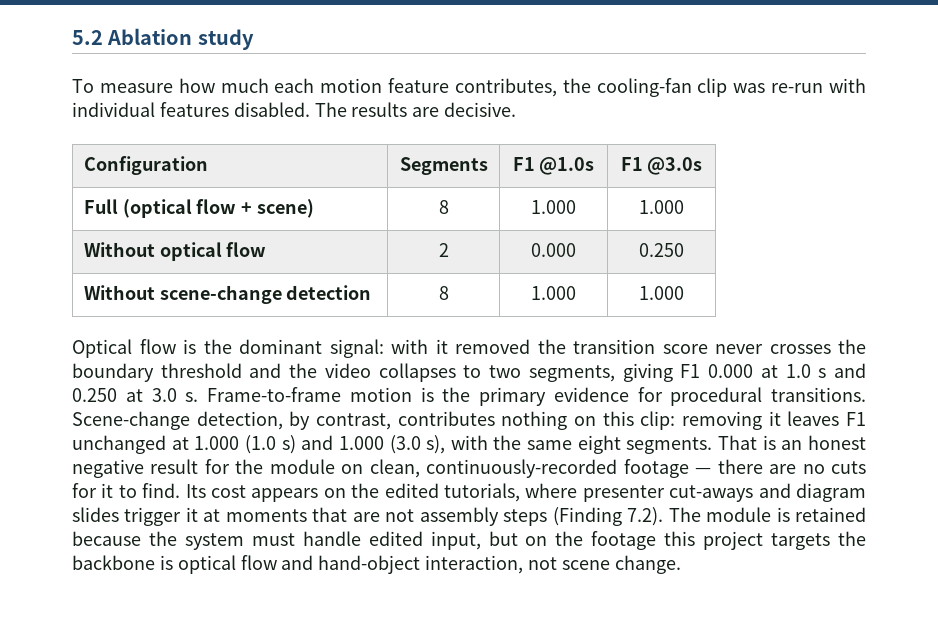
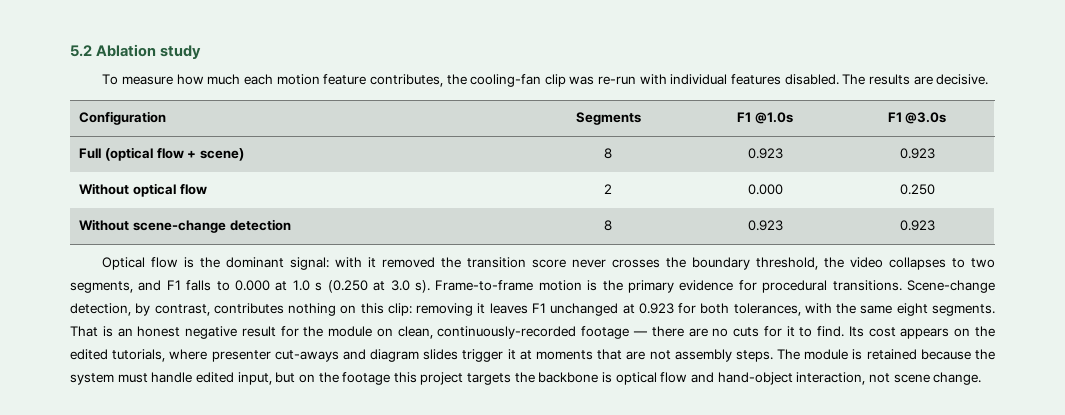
- Full (optical flow + scene) | 8 | 1.000 | 1.000
+ Full (optical flow + scene) | 8 | 0.923 | 0.923
- Without scene-change detection | 8 | 1.000 | 1.000
+ Without scene-change detection | 8 | 0.923 | 0.923
- Optical flow is the dominant signal: with it removed the transition score never crosses the boundary threshold and the video collapses to two segments, giving F1 0.000 at 1.0 s and 0.250 at 3.0 s.
+ Optical flow is the dominant signal: with it removed the transition score never crosses the boundary threshold, the video collapses to two segments, and F1 falls to 0.000 at 1.0 s (0.250 at 3.0 s).
- Scene-change detection, by contrast, contributes nothing on this clip: removing it leaves F1 unchanged at 1.000 (1.0 s) and 1.000 (3.0 s), with the same eight segments.
+ Scene-change detection, by contrast, contributes nothing on this clip: removing it leaves F1 unchanged at 0.923 for both tolerances, with the same eight segments.
- Its cost appears on the edited tutorials, where presenter cut-aways and diagram slides trigger it at moments that are not assembly steps (Finding 7.2). The module is retained because the system must handle edited input, but on the footage this project targets the backbone is optical flow and hand-object interaction, not scene change.
+ Its cost appears on the edited tutorials, where presenter cut-aways and diagram slides trigger it at moments that are not assembly steps. The module is retained because the system must handle edited input, but on the footage this project targets the backbone is optical flow and hand-object interaction, not scene change.

